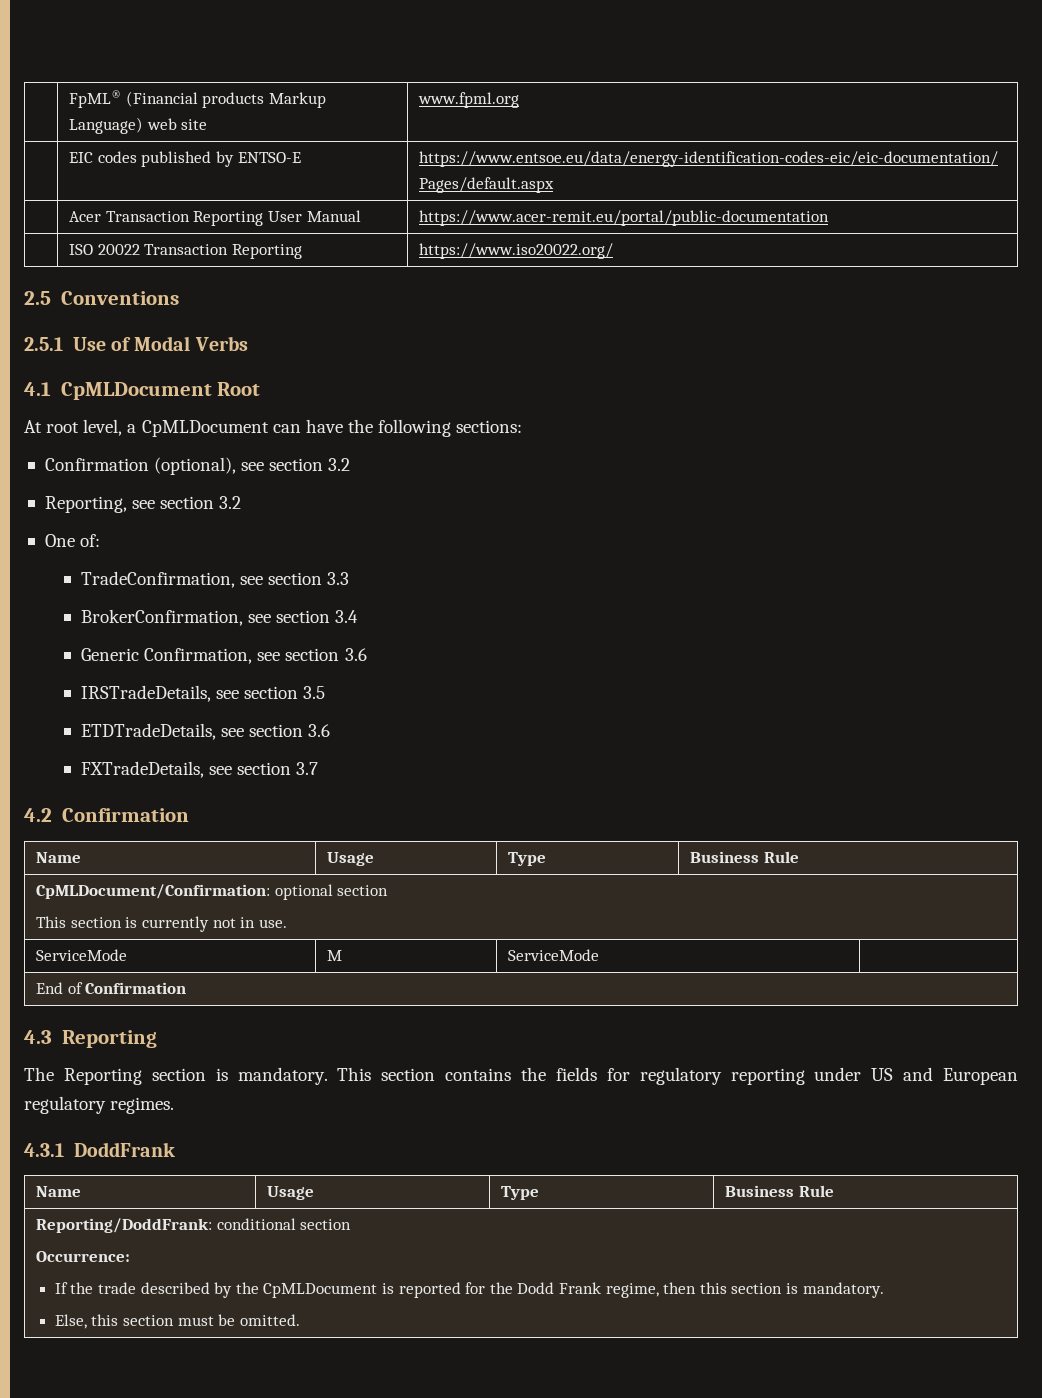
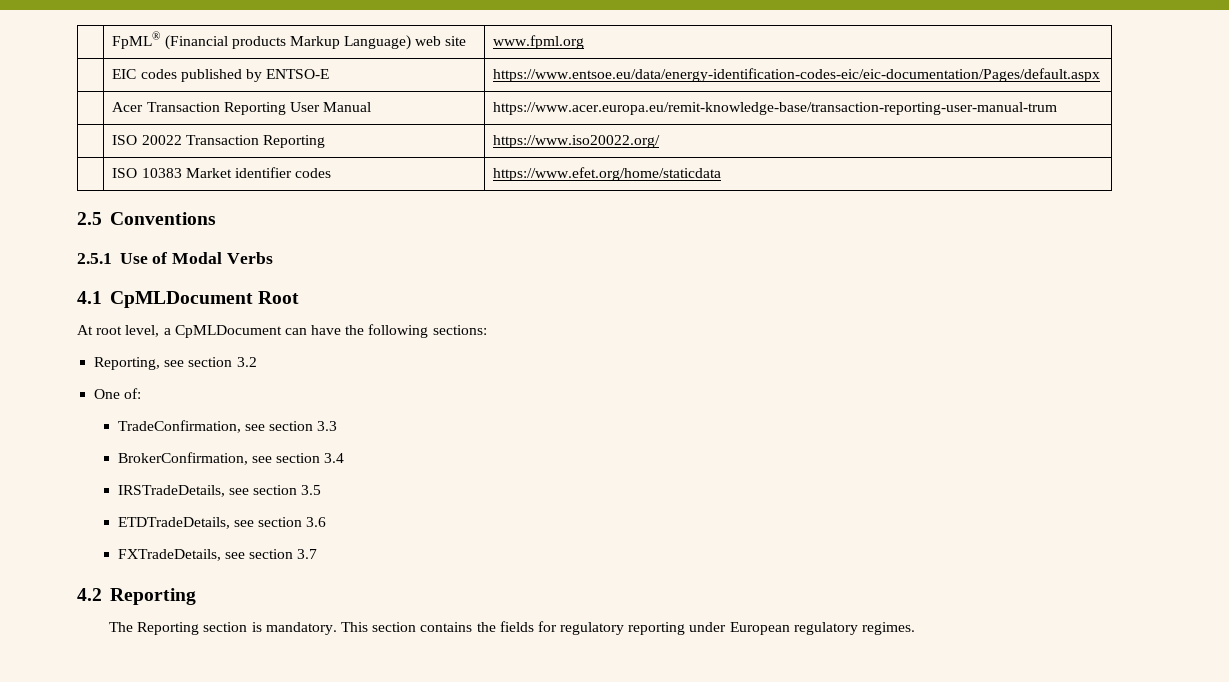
- | Acer Transaction Reporting User Manual | https://www.acer-remit.eu/portal/public-documentation
+ | Acer Transaction Reporting User Manual | https://www.acer.europa.eu/remit-knowledge-base/transaction-reporting-user-manual-trum
+ | ISO 10383 Market identifier codes | https://www.efet.org/home/staticdata
- Confirmation (optional), see section 3.2
- Generic Confirmation, see section 3.6
- 4.2 Confirmation
- Name | Usage | Type | Business Rule
- CpMLDocument/Confirmation: optional section
- This section is currently not in use.
- ServiceMode | M | ServiceMode |
- End of Confirmation
- 4.3 Reporting
+ 4.2 Reporting
- This section contains the fields for regulatory reporting under US and European regulatory regimes.
+ This section contains the fields for regulatory reporting under European regulatory regimes.
- 4.3.1 DoddFrank
- Name | Usage | Type | Business Rule
- Reporting/DoddFrank: conditional section
- Occurrence:
- If the trade described by the CpMLDocument is reported for the Dodd Frank regime, then this section is mandatory.
- Else, this section must be omitted.

